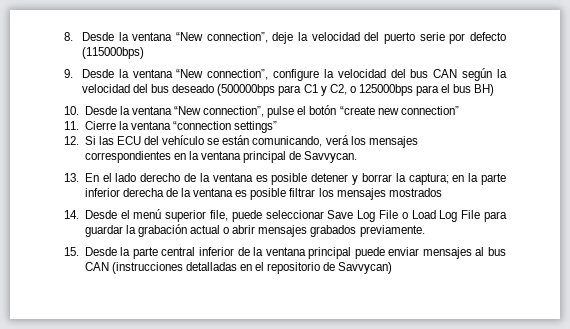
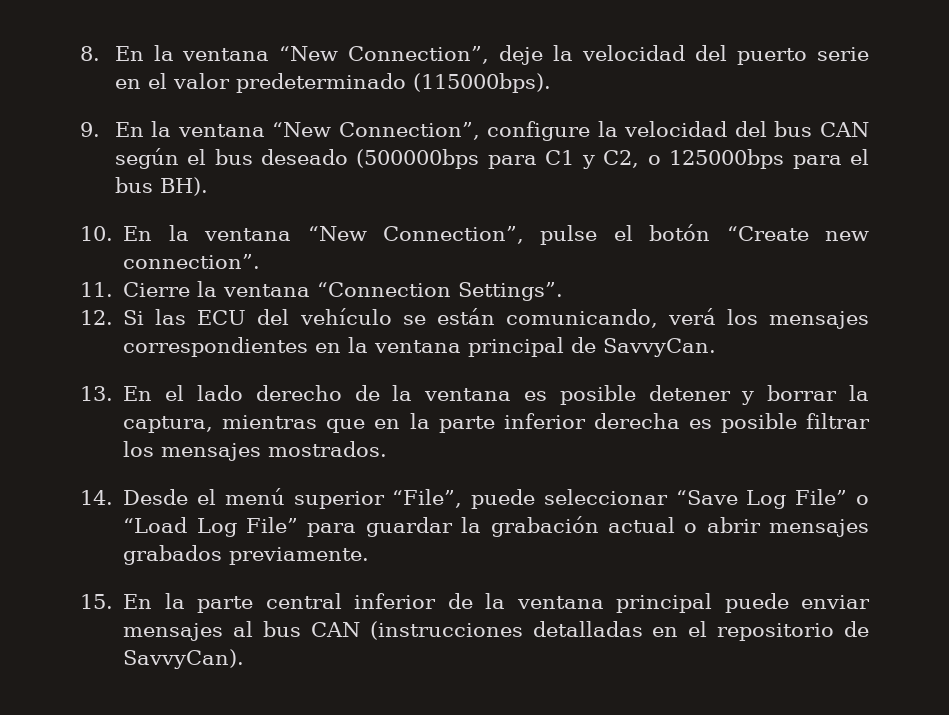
- 8. Desde la ventana “New connection”, deje la velocidad del puerto serie por defecto (115000bps)
+ 8. En la ventana “New Connection”, deje la velocidad del puerto serie en el valor predeterminado (115000bps).
- 9. Desde la ventana “New connection”, configure la velocidad del bus CAN según la velocidad del bus deseado (500000bps para C1 y C2, o 125000bps para el bus BH)
+ 9. En la ventana “New Connection”, configure la velocidad del bus CAN según el bus deseado (500000bps para C1 y C2, o 125000bps para el bus BH).
- 10. Desde la ventana “New connection”, pulse el botón “create new connection”
+ 10. En la ventana “New Connection”, pulse el botón “Create new connection”.
- 11. Cierre la ventana “connection settings”
+ 11. Cierre la ventana “Connection Settings”.
- 12. Si las ECU del vehículo se están comunicando, verá los mensajes correspondientes en la ventana principal de Savvycan.
+ 12. Si las ECU del vehículo se están comunicando, verá los mensajes correspondientes en la ventana principal de SavvyCan.
- 13. En el lado derecho de la ventana es posible detener y borrar la captura; en la parte inferior derecha de la ventana es posible filtrar los mensajes mostrados
+ 13. En el lado derecho de la ventana es posible detener y borrar la captura, mientras que en la parte inferior derecha es posible filtrar los mensajes mostrados.
- 14. Desde el menú superior file, puede seleccionar Save Log File o Load Log File para guardar la grabación actual o abrir mensajes grabados previamente.
+ 14. Desde el menú superior “File”, puede seleccionar “Save Log File” o “Load Log File” para guardar la grabación actual o abrir mensajes grabados previamente.
- 15. Desde la parte central inferior de la ventana principal puede enviar mensajes al bus CAN (instrucciones detalladas en el repositorio de Savvycan)
+ 15. En la parte central inferior de la ventana principal puede enviar mensajes al bus CAN (instrucciones detalladas en el repositorio de SavvyCan).

